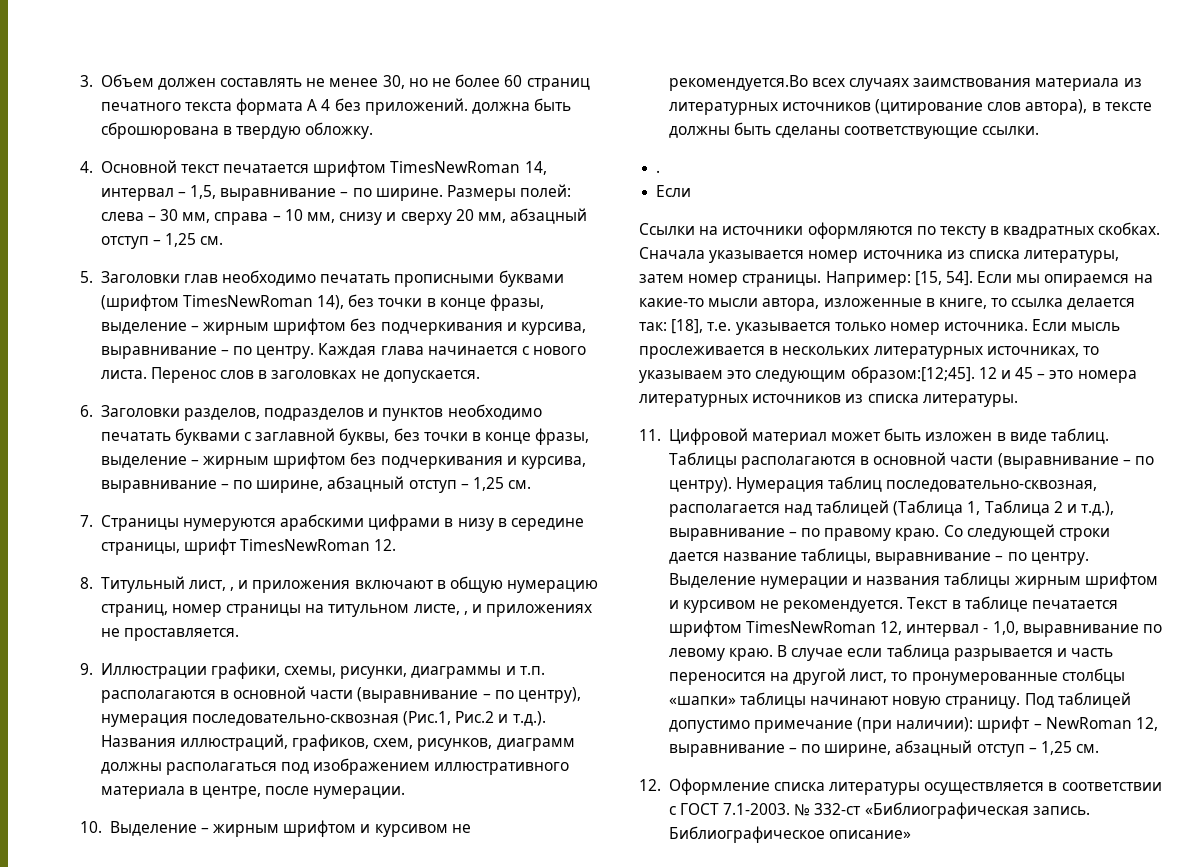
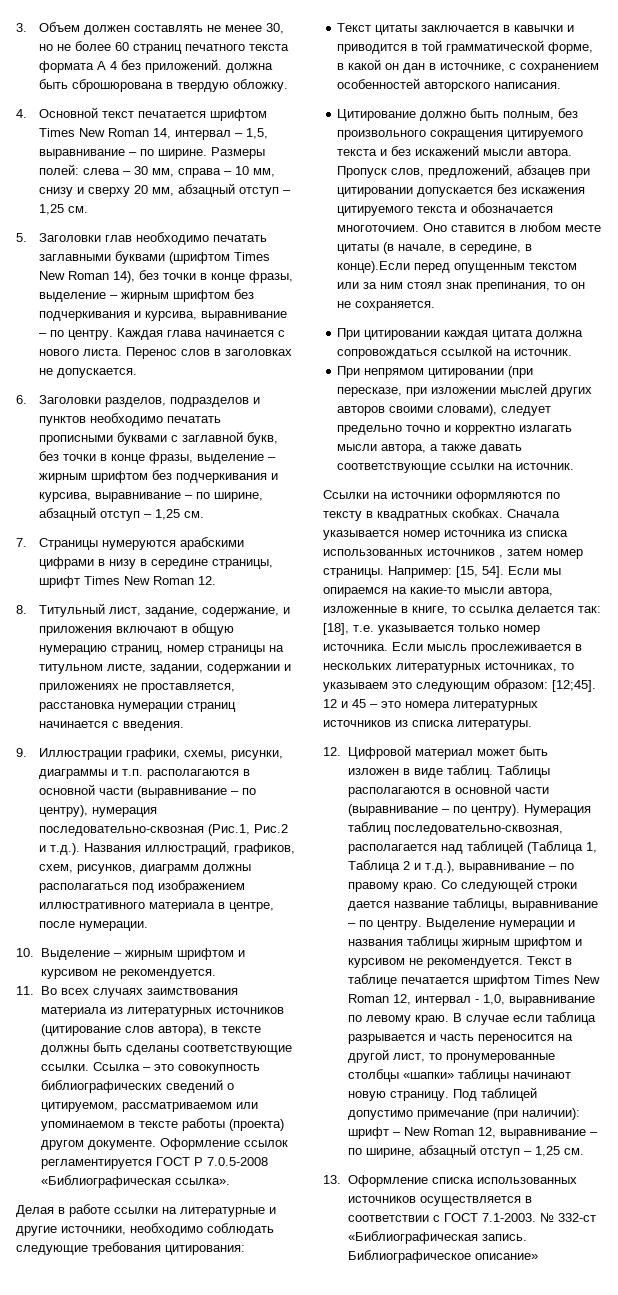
- 4. Основной текст печатается шрифтом TimesNewRoman 14, интервал – 1,5, выравнивание – по ширине.
+ 4. Основной текст печатается шрифтом Times New Roman 14, интервал – 1,5, выравнивание – по ширине.
- 5. Заголовки глав необходимо печатать прописными буквами (шрифтом TimesNewRoman 14), без точки в конце фразы, выделение – жирным шрифтом без подчеркивания и курсива, выравнивание – по центру.
+ 5. Заголовки глав необходимо печатать заглавными буквами (шрифтом Times New Roman 14), без точки в конце фразы, выделение – жирным шрифтом без подчеркивания и курсива, выравнивание – по центру.
- 6. Заголовки разделов, подразделов и пунктов необходимо печатать буквами с заглавной буквы, без точки в конце фразы, выделение – жирным шрифтом без подчеркивания и курсива, выравнивание – по ширине, абзацный отступ – 1,25 см.
+ 6. Заголовки разделов, подразделов и пунктов необходимо печатать прописными буквами с заглавной букв, без точки в конце фразы, выделение – жирным шрифтом без подчеркивания и курсива, выравнивание – по ширине, абзацный отступ – 1,25 см.
- 7. Страницы нумеруются арабскими цифрами в низу в середине страницы, шрифт TimesNewRoman 12.
+ 7. Страницы нумеруются арабскими цифрами в низу в середине страницы, шрифт Times New Roman 12.
- 8. Титульный лист, , и приложения включают в общую нумерацию страниц, номер страницы на титульном листе, , и приложениях не проставляется.
+ 8. Титульный лист, задание, содержание, и приложения включают в общую нумерацию страниц, номер страницы на титульном листе, задании, содержании и приложениях не проставляется, расстановка нумерации страниц начинается с введения.
- 10. Выделение – жирным шрифтом и курсивом не рекомендуется.Во всех случаях заимствования материала из литературных источников (цитирование слов автора), в тексте должны быть сделаны соответствующие ссылки.
- .
- Если
+ 10. Выделение – жирным шрифтом и курсивом не рекомендуется.
+ 11. Во всех случаях заимствования материала из литературных источников (цитирование слов автора), в тексте должны быть сделаны соответствующие ссылки. Ссылка – это совокупность библиографических сведений о цитируемом, рассматриваемом или упоминаемом в тексте работы (проекта) другом документе. Оформление ссылок регламентируется ГОСТ Р 7.0.5-2008 «Библиографическая ссылка».
+ Делая в работе ссылки на литературные и другие источники, необходимо соблюдать следующие требования цитирования:
+ Текст цитаты заключается в кавычки и приводится в той грамматической форме, в какой он дан в источнике, с сохранением особенностей авторского написания.
+ Цитирование должно быть полным, без произвольного сокращения цитируемого текста и без искажений мысли автора. Пропуск слов, предложений, абзацев при цитировании допускается без искажения цитируемого текста и обозначается многоточием. Оно ставится в любом месте цитаты (в начале, в середине, в конце).Если перед опущенным текстом или за ним стоял знак препинания, то он не сохраняется.
+ При цитировании каждая цитата должна сопровождаться ссылкой на источник.
+ При непрямом цитировании (при пересказе, при изложении мыслей других авторов своими словами), следует предельно точно и корректно излагать мысли автора, а также давать соответствующие ссылки на источник.
- Сначала указывается номер источника из списка литературы, затем номер страницы.
+ Сначала указывается номер источника из списка использованных источников , затем номер страницы.
- Если мысль прослеживается в нескольких литературных источниках, то указываем это следующим образом:[12;45].
+ Если мысль прослеживается в нескольких литературных источниках, то указываем это следующим образом: [12;45].
- 11. Цифровой материал может быть изложен в виде таблиц.
+ 12. Цифровой материал может быть изложен в виде таблиц.
- Текст в таблице печатается шрифтом TimesNewRoman 12, интервал - 1,0, выравнивание по левому краю.
+ Текст в таблице печатается шрифтом Times New Roman 12, интервал - 1,0, выравнивание по левому краю.
- Под таблицей допустимо примечание (при наличии): шрифт – NewRoman 12, выравнивание – по ширине, абзацный отступ – 1,25 см.
+ Под таблицей допустимо примечание (при наличии): шрифт – New Roman 12, выравнивание – по ширине, абзацный отступ – 1,25 см.
- 12. Оформление списка литературы осуществляется в соответствии с ГОСТ 7.1-2003. № 332-ст «Библиографическая запись.
+ 13. Оформление списка использованных источников осуществляется в соответствии с ГОСТ 7.1-2003. № 332-ст «Библиографическая запись.

